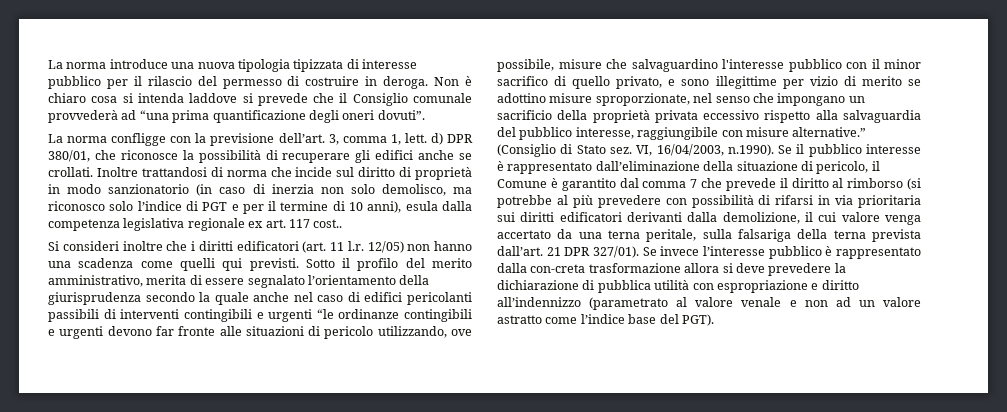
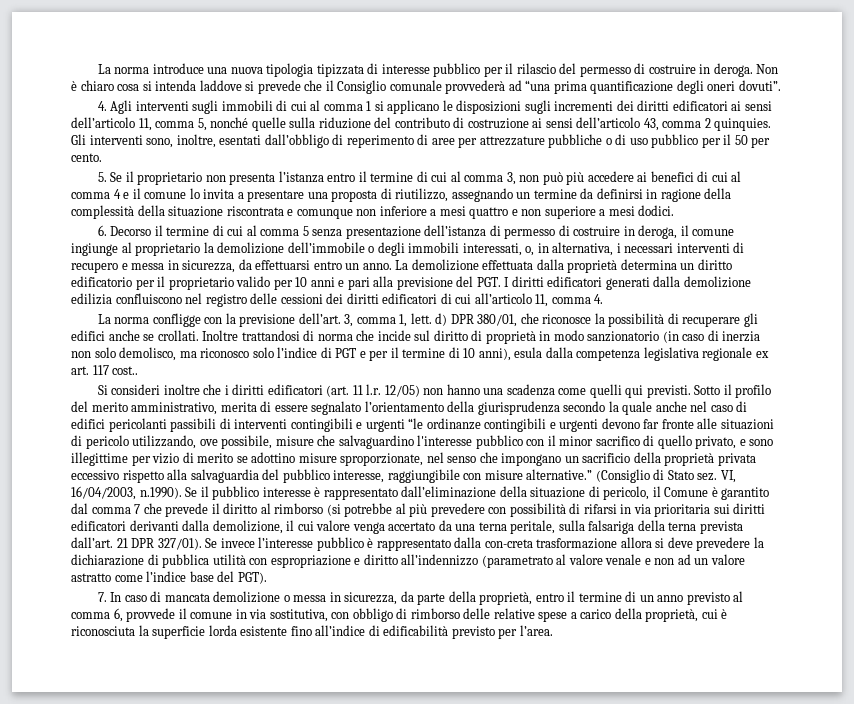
+ 4. Agli interventi sugli immobili di cui al comma 1 si applicano le disposizioni sugli incrementi dei diritti edificatori ai sensi dell’articolo 11, comma 5, nonché quelle sulla riduzione del contributo di costruzione ai sensi dell’articolo 43, comma 2 quinquies. Gli interventi sono, inoltre, esentati dall’obbligo di reperimento di aree per attrezzature pubbliche o di uso pubblico per il 50 per cento.
+ 5. Se il proprietario non presenta l’istanza entro il termine di cui al comma 3, non può più accedere ai benefici di cui al comma 4 e il comune lo invita a presentare una proposta di riutilizzo, assegnando un termine da definirsi in ragione della complessità della situazione riscontrata e comunque non inferiore a mesi quattro e non superiore a mesi dodici.
+ 6. Decorso il termine di cui al comma 5 senza presentazione dell’istanza di permesso di costruire in deroga, il comune ingiunge al proprietario la demolizione dell’immobile o degli immobili interessati, o, in alternativa, i necessari interventi di recupero e messa in sicurezza, da effettuarsi entro un anno. La demolizione effettuata dalla proprietà determina un diritto edificatorio per il proprietario valido per 10 anni e pari alla previsione del PGT. I diritti edificatori generati dalla demolizione edilizia confluiscono nel registro delle cessioni dei diritti edificatori di cui all’articolo 11, comma 4.
+ 7. In caso di mancata demolizione o messa in sicurezza, da parte della proprietà, entro il termine di un anno previsto al comma 6, provvede il comune in via sostitutiva, con obbligo di rimborso delle relative spese a carico della proprietà, cui è riconosciuta la superficie lorda esistente fino all’indice di edificabilità previsto per l’area.

